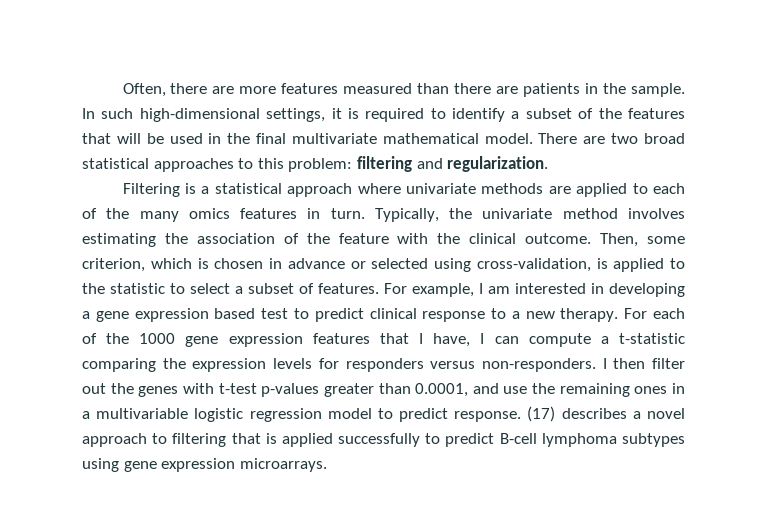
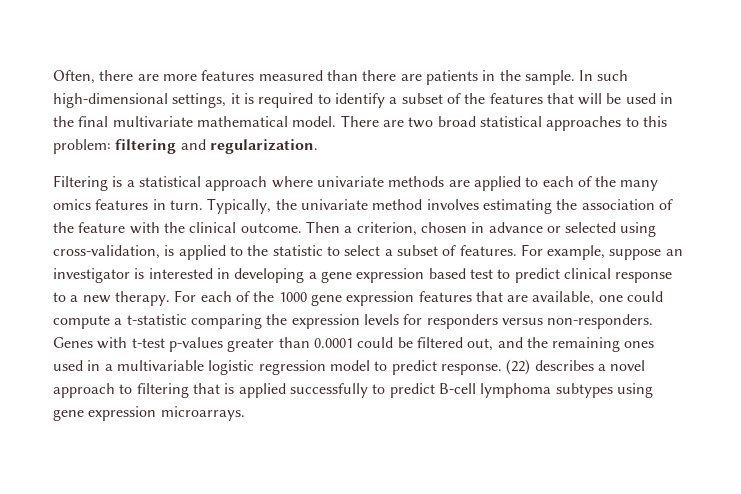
- Then, some criterion, which is chosen in advance or selected using cross-validation, is applied to the statistic to select a subset of features.
+ Then a criterion, chosen in advance or selected using cross-validation, is applied to the statistic to select a subset of features.
- For example, I am interested in developing a gene expression based test to predict clinical response to a new therapy.
+ For example, suppose an investigator is interested in developing a gene expression based test to predict clinical response to a new therapy.
- For each of the 1000 gene expression features that I have, I can compute a t-statistic comparing the expression levels for responders versus non-responders.
+ For each of the 1000 gene expression features that are available, one could compute a t-statistic comparing the expression levels for responders versus non-responders.
- I then filter out the genes with t-test p-values greater than 0.0001, and use the remaining ones in a multivariable logistic regression model to predict response.
+ Genes with t-test p-values greater than 0.0001 could be filtered out, and the remaining ones used in a multivariable logistic regression model to predict response.
- (17) describes a novel approach to filtering that is applied successfully to predict B-cell lymphoma subtypes using gene expression microarrays.
+ (22) describes a novel approach to filtering that is applied successfully to predict B-cell lymphoma subtypes using gene expression microarrays.

